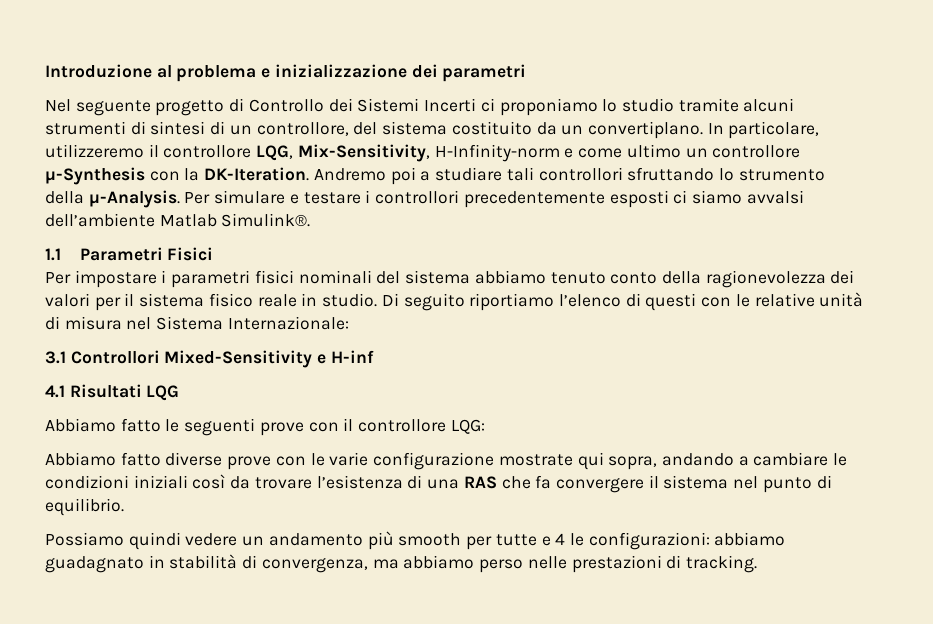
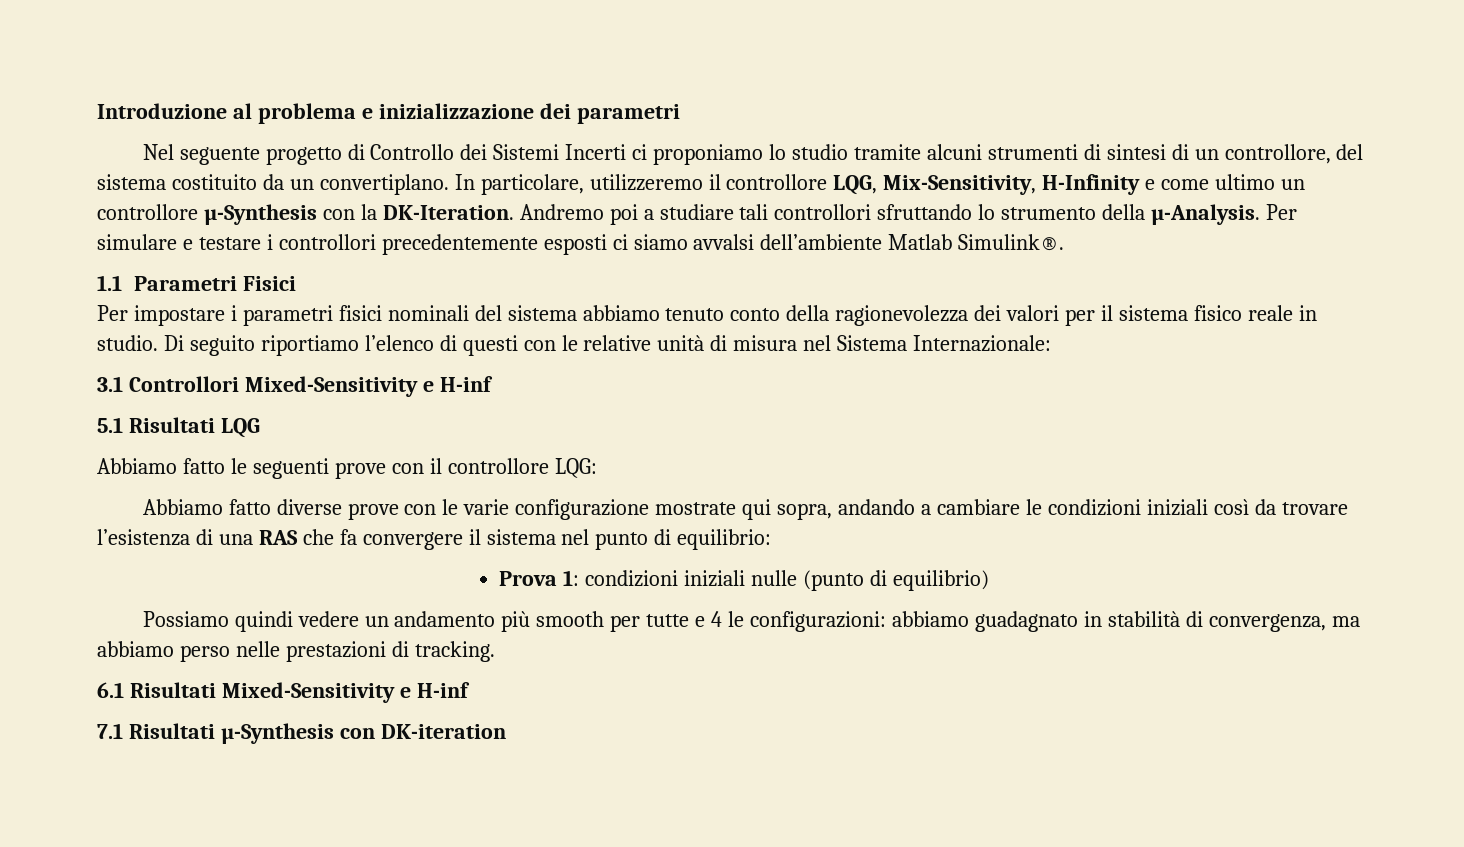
- In particolare, utilizzeremo il controllore LQG, Mix-Sensitivity, H-Infinity-norm e come ultimo un controllore µ-Synthesis con la DK-Iteration.
+ In particolare, utilizzeremo il controllore LQG, Mix-Sensitivity, H-Infinity e come ultimo un controllore µ-Synthesis con la DK-Iteration.
- 4.1 Risultati LQG
+ 5.1 Risultati LQG
- Abbiamo fatto diverse prove con le varie configurazione mostrate qui sopra, andando a cambiare le condizioni iniziali così da trovare l’esistenza di una RAS che fa convergere il sistema nel punto di equilibrio.
+ Abbiamo fatto diverse prove con le varie configurazione mostrate qui sopra, andando a cambiare le condizioni iniziali così da trovare l’esistenza di una RAS che fa convergere il sistema nel punto di equilibrio:
+ Prova 1: condizioni iniziali nulle (punto di equilibrio)
+ 6.1 Risultati Mixed-Sensitivity e H-inf
+ 7.1 Risultati µ-Synthesis con DK-iteration

